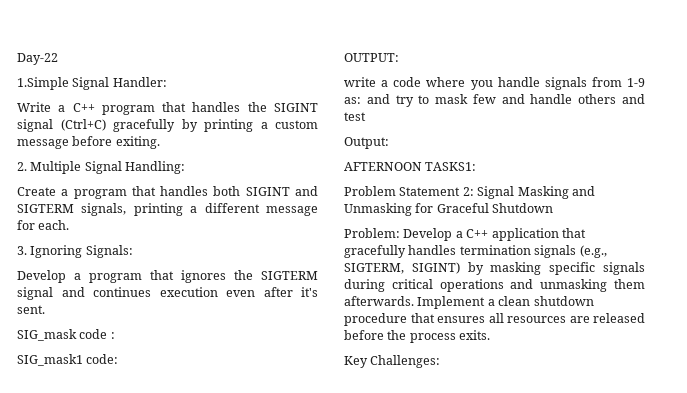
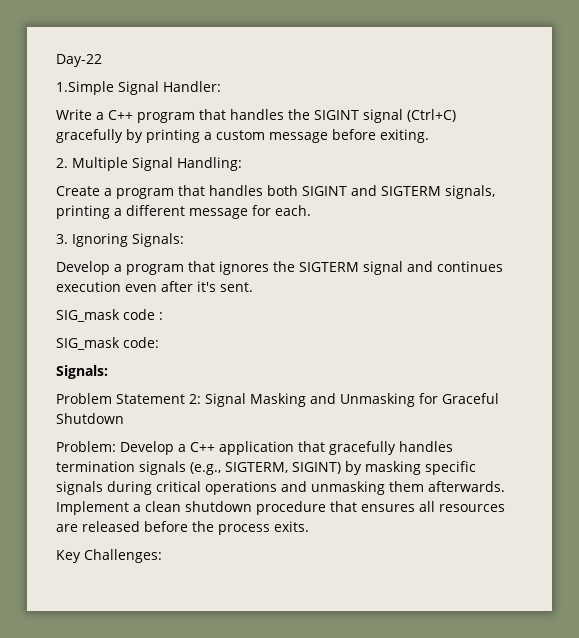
- SIG_mask1 code:
- OUTPUT:
- write a code where you handle signals from 1-9 as: and try to mask few and handle others and test
- Output:
- AFTERNOON TASKS1:
+ SIG_mask code:
+ Signals:

